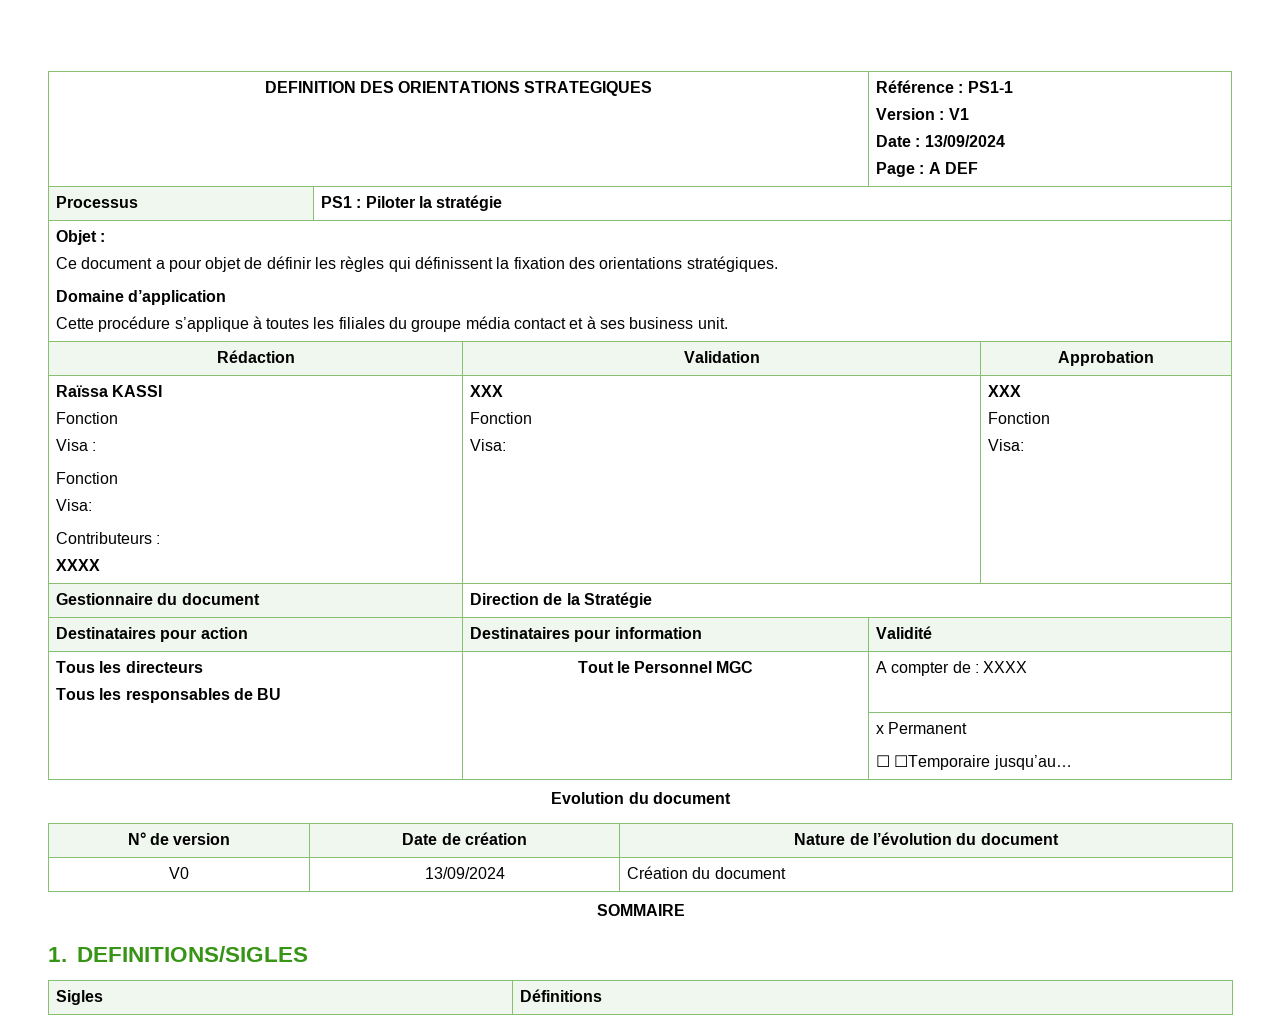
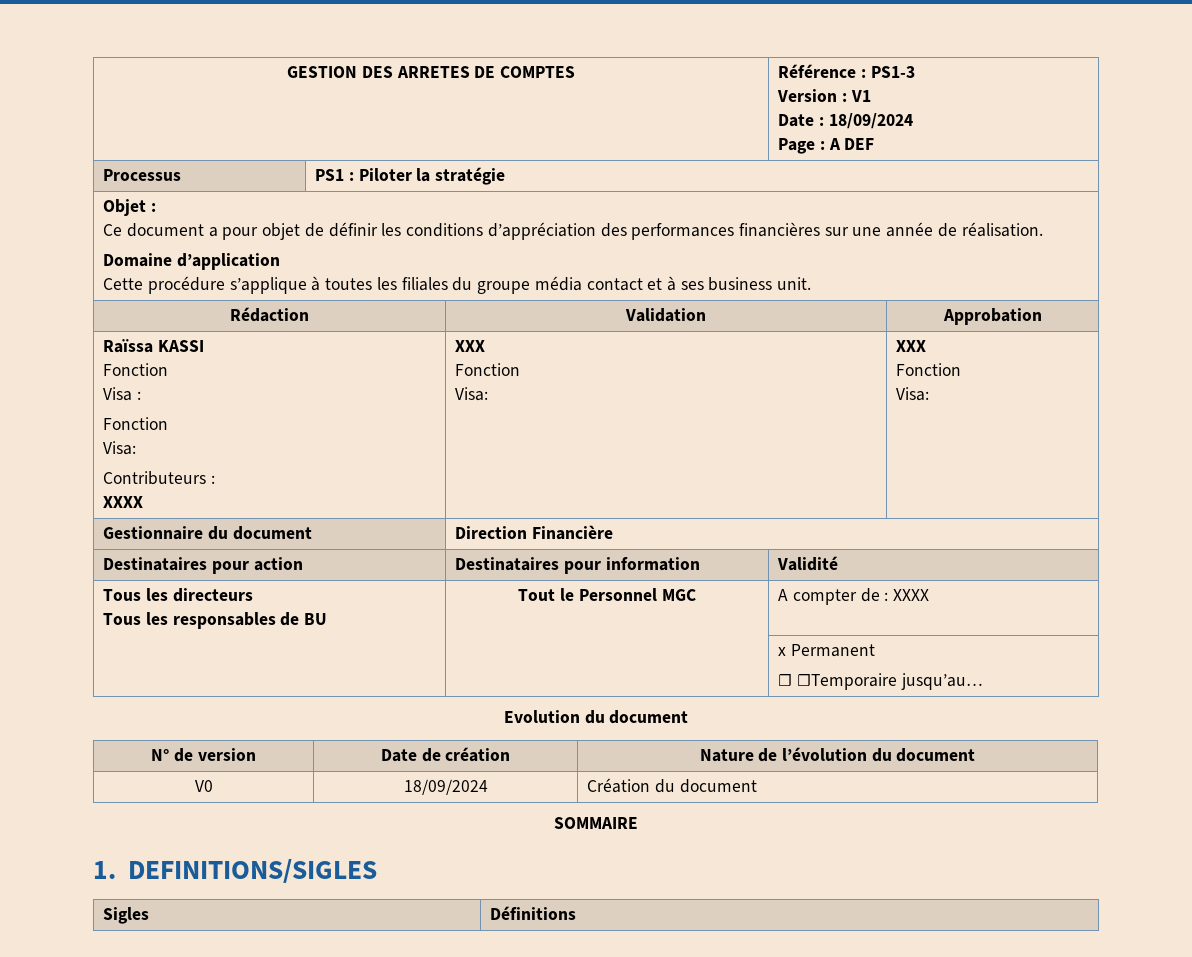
- DEFINITION DES ORIENTATIONS STRATEGIQUES | Référence : PS1-1
+ GESTION DES ARRETES DE COMPTES | Référence : PS1-3
  Version : V1
- Date : 13/09/2024
+ Date : 18/09/2024
  Objet :
- Ce document a pour objet de définir les règles qui définissent la fixation des orientations stratégiques.
+ Ce document a pour objet de définir les conditions d’appréciation des performances financières sur une année de réalisation.
- Gestionnaire du document | Direction de la Stratégie
+ Gestionnaire du document | Direction Financière
- V0 | 13/09/2024 | Création du document
+ V0 | 18/09/2024 | Création du document

